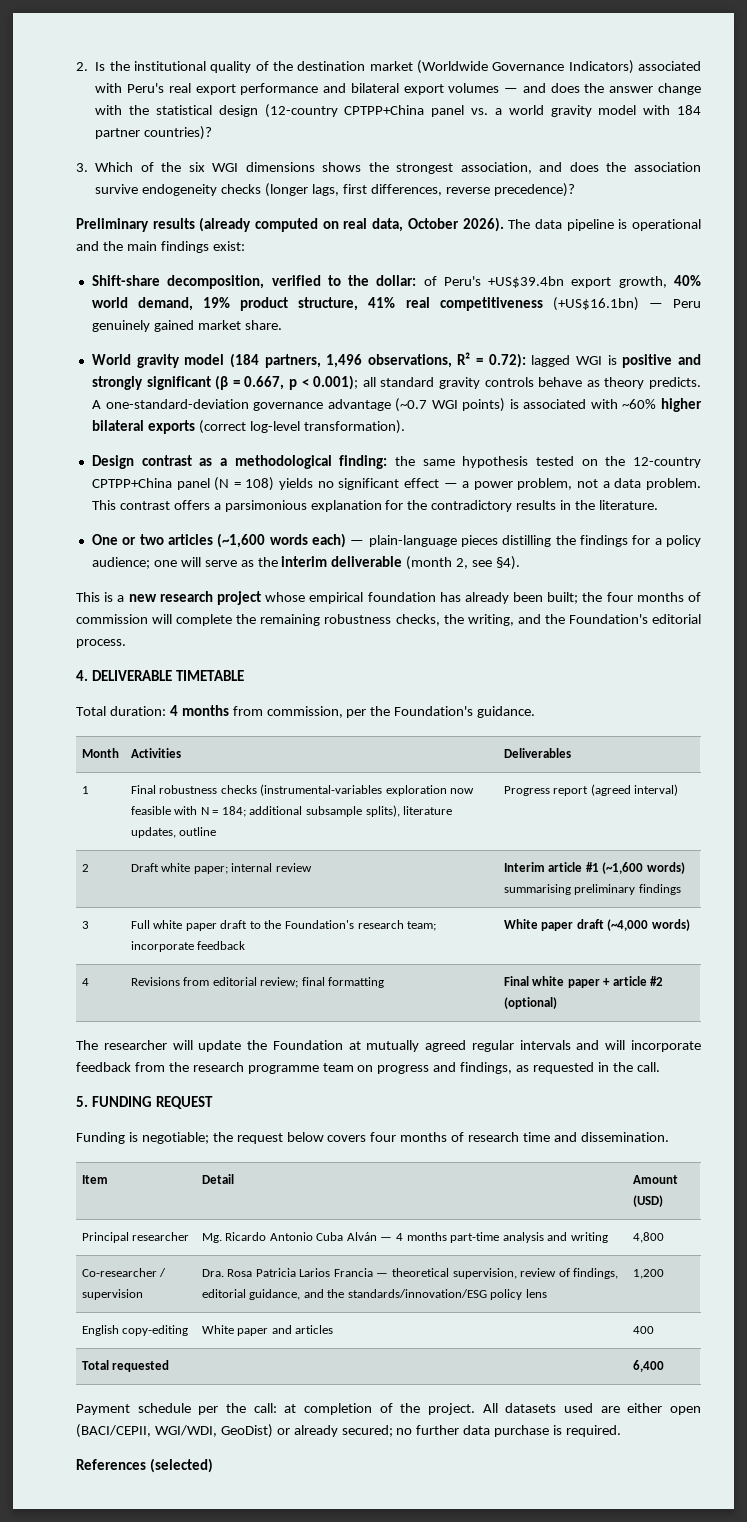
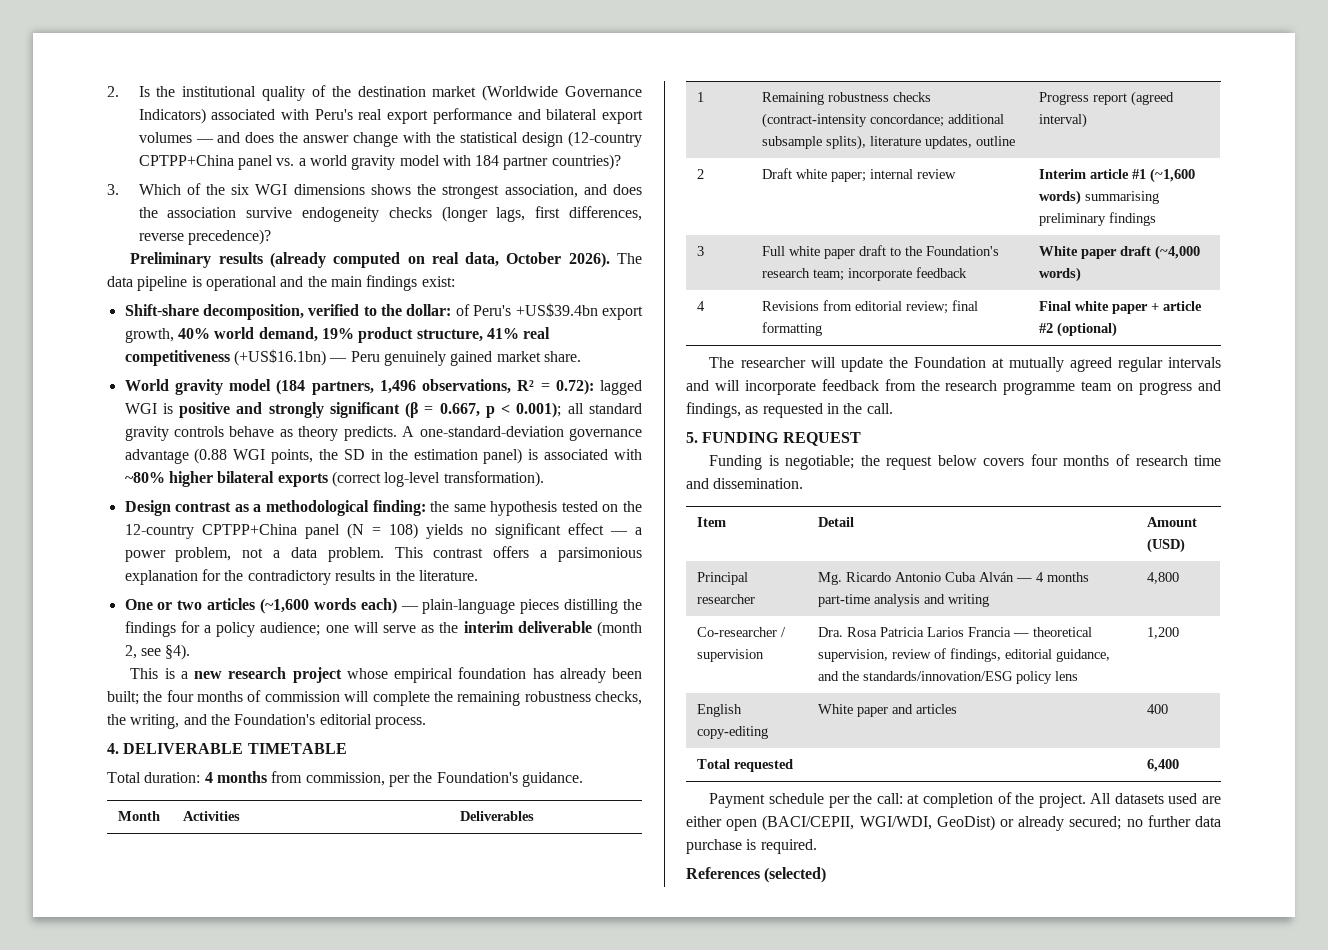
- A one-standard-deviation governance advantage (~0.7 WGI points) is associated with ~60% higher bilateral exports (correct log-level transformation).
+ A one-standard-deviation governance advantage (0.88 WGI points, the SD in the estimation panel) is associated with ~80% higher bilateral exports (correct log-level transformation).
- 1 | Final robustness checks (instrumental-variables exploration now feasible with N = 184; additional subsample splits), literature updates, outline | Progress report (agreed interval)
+ 1 | Remaining robustness checks (contract-intensity concordance; additional subsample splits), literature updates, outline | Progress report (agreed interval)

